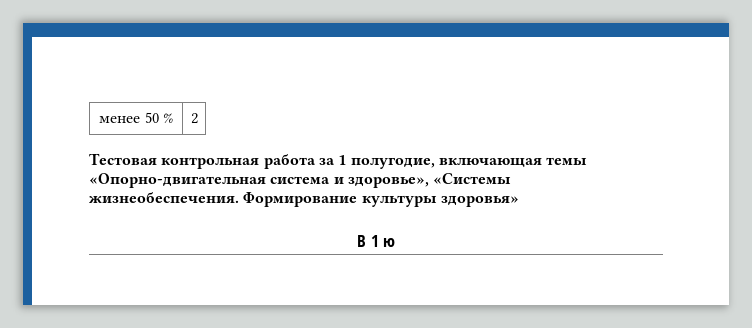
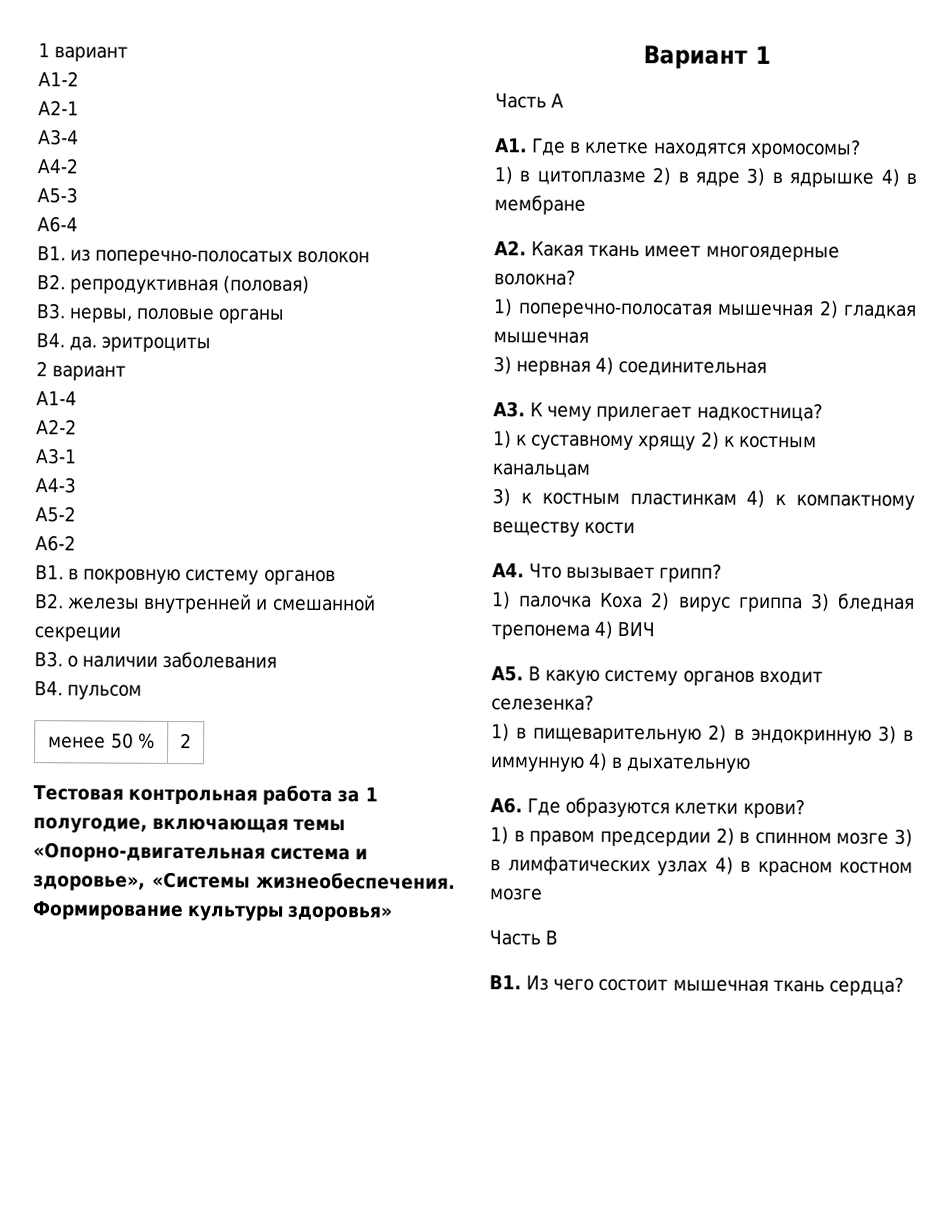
+ 1 вариант
+ А1-2
+ А2-1
+ А3-4
+ А4-2
+ А5-3
+ А6-4
+ В1. из поперечно-полосатых волокон
+ В2. репродуктивная (половая)
+ В3. нервы, половые органы
+ В4. да. эритроциты
+ 2 вариант
+ А1-4
+ А2-2
+ А3-1
+ А4-3
+ А5-2
+ А6-2
+ В1. в покровную систему органов
+ В2. железы внутренней и смешанной секреции
+ В3. о наличии заболевания
+ В4. пульсом
- В 1 ю
+ Вариант 1
+ Часть А
+ A1. Где в клетке находятся хромосомы?
+ 1) в цитоплазме 2) в ядре 3) в ядрышке 4) в мембране
+ А2. Какая ткань имеет многоядерные волокна?
+ 1) поперечно-полосатая мышечная 2) гладкая мышечная
+ 3) нервная 4) соединительная
+ А3. К чему прилегает надкостница?
+ 1) к суставному хрящу 2) к костным канальцам
+ 3) к костным пластинкам 4) к компактному веществу кости
+ А4. Что вызывает грипп?
+ 1) палочка Коха 2) вирус гриппа 3) бледная трепонема 4) ВИЧ
+ А5. В какую систему органов входит селезенка?
+ 1) в пищеварительную 2) в эндокринную 3) в иммунную 4) в дыхательную
+ А6. Где образуются клетки крови?
+ 1) в правом предсердии 2) в спинном мозге 3) в лимфатических узлах 4) в красном костном мозге
+ Часть В
+ В1. Из чего состоит мышечная ткань сердца?

